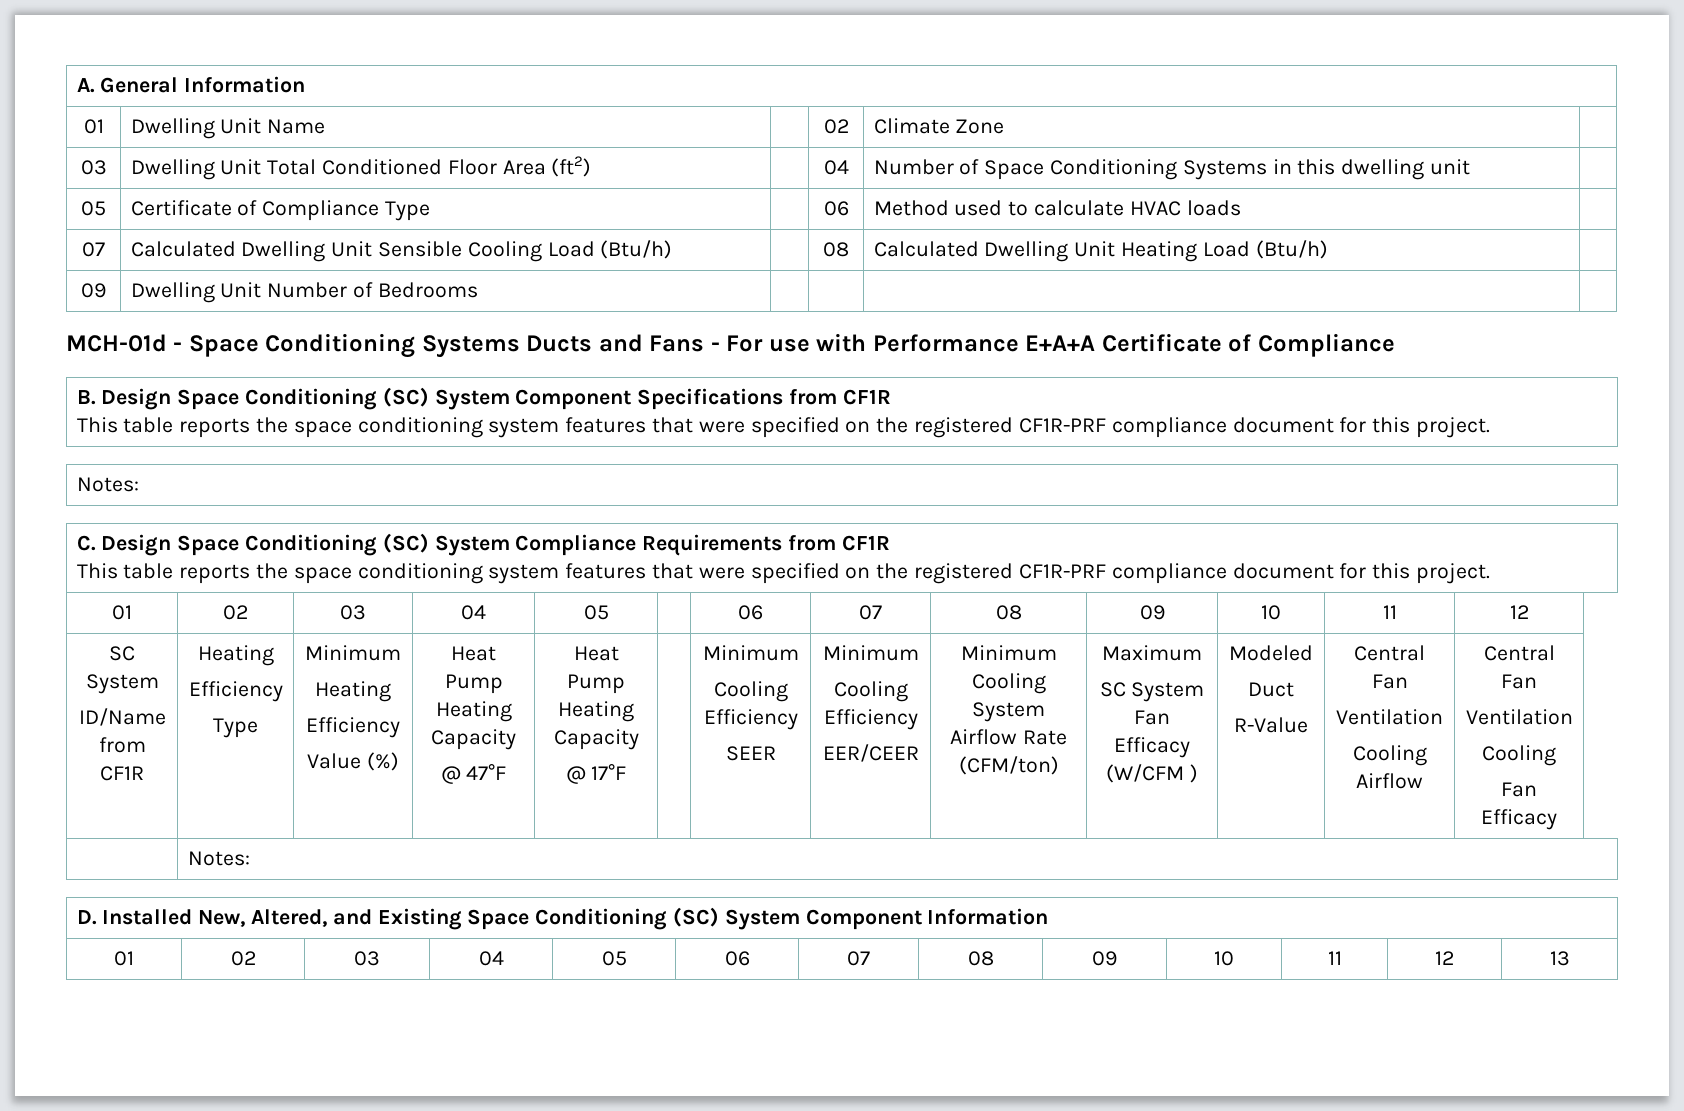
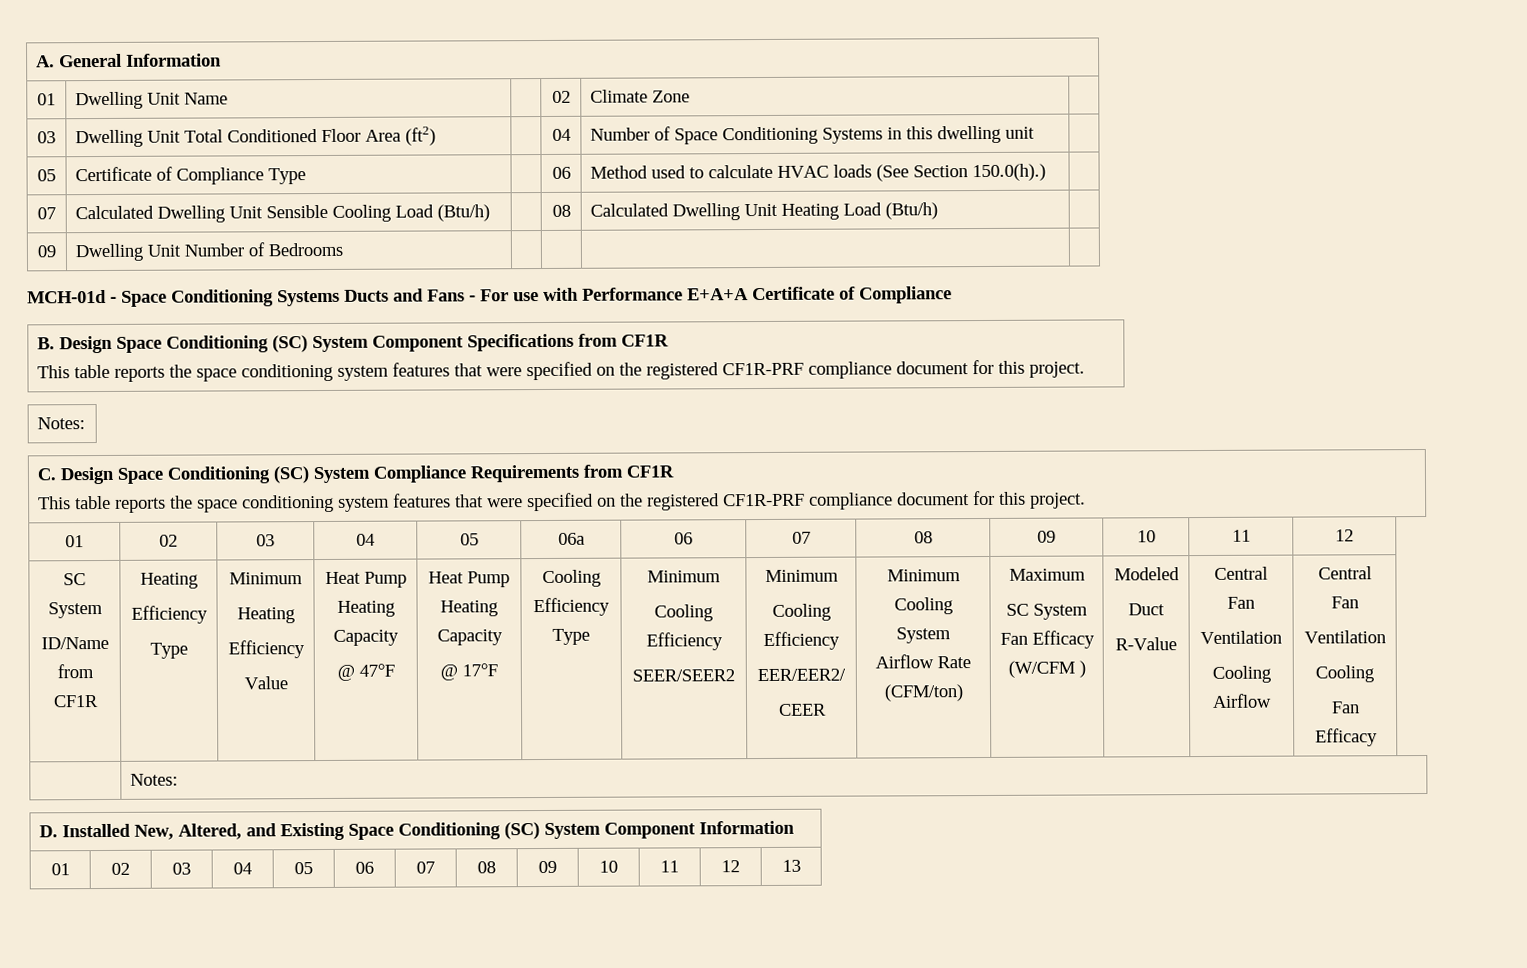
- 05 | Certificate of Compliance Type | | 06 | Method used to calculate HVAC loads |
+ 05 | Certificate of Compliance Type | | 06 | Method used to calculate HVAC loads (See Section 150.0(h).) |
- 01 | 02 | 03 | 04 | 05 | | 06 | 07 | 08 | 09 | 10 | 11 | 12
+ 01 | 02 | 03 | 04 | 05 | 06a | 06 | 07 | 08 | 09 | 10 | 11 | 12
- Value (%)
+ Value
- @ 17°F | | Minimum
+ @ 17°F | Cooling Efficiency Type | Minimum
  Cooling Efficiency
- SEER | Minimum
+ SEER/SEER2 | Minimum
  Cooling Efficiency
- EER/CEER
+ EER/EER2/
+ CEER

